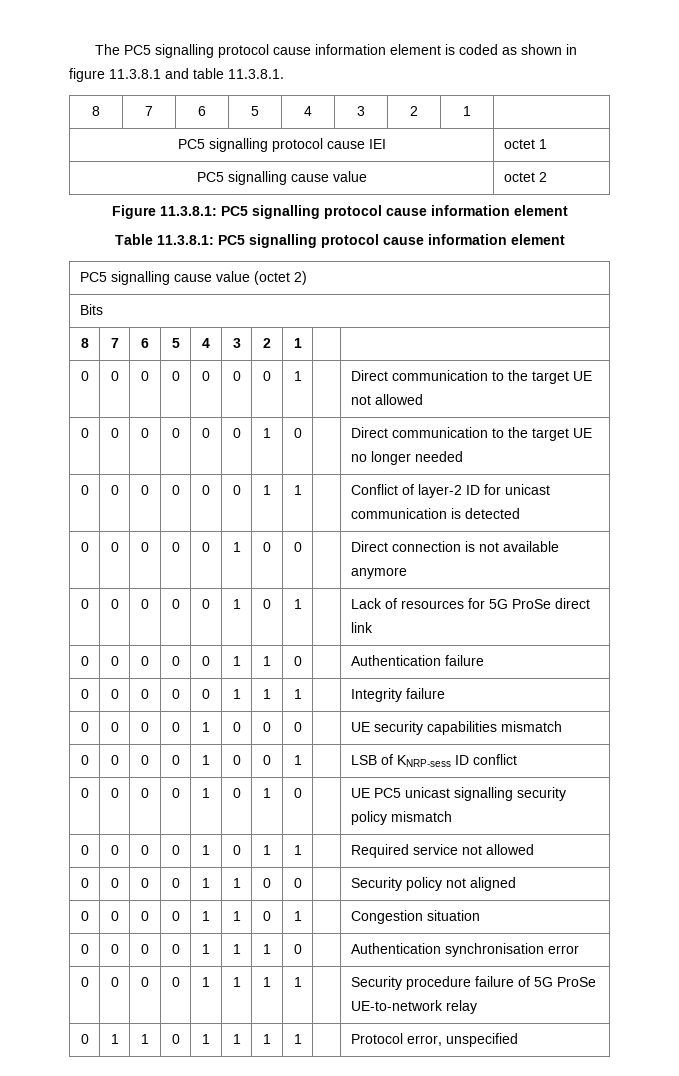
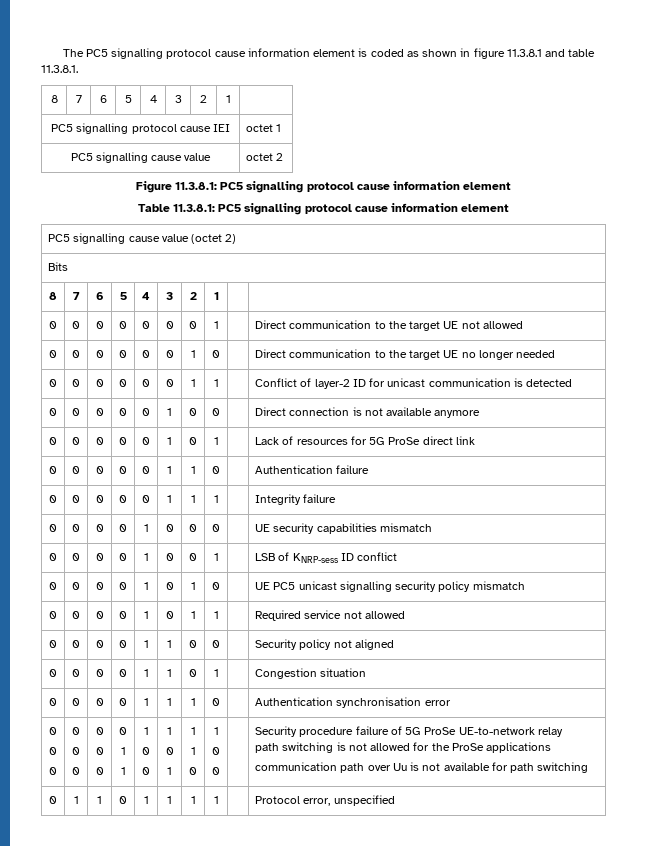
  0 | 0 | 0 | 0 | 1 | 1 | 1 | 0 | | Authentication synchronisation error
- 0 | 0 | 0 | 0 | 1 | 1 | 1 | 1
+ 0
+ 0
+ 0 | 0
+ 0
+ 0 | 0
+ 0
+ 0 | 0
+ 1
+ 1 | 1
+ 0
+ 0 | 1
+ 0
+ 1 | 1
+ 1
+ 0 | 1
+ 0
+ 0
+ path switching is not allowed for the ProSe applications
+ communication path over Uu is not available for path switching

